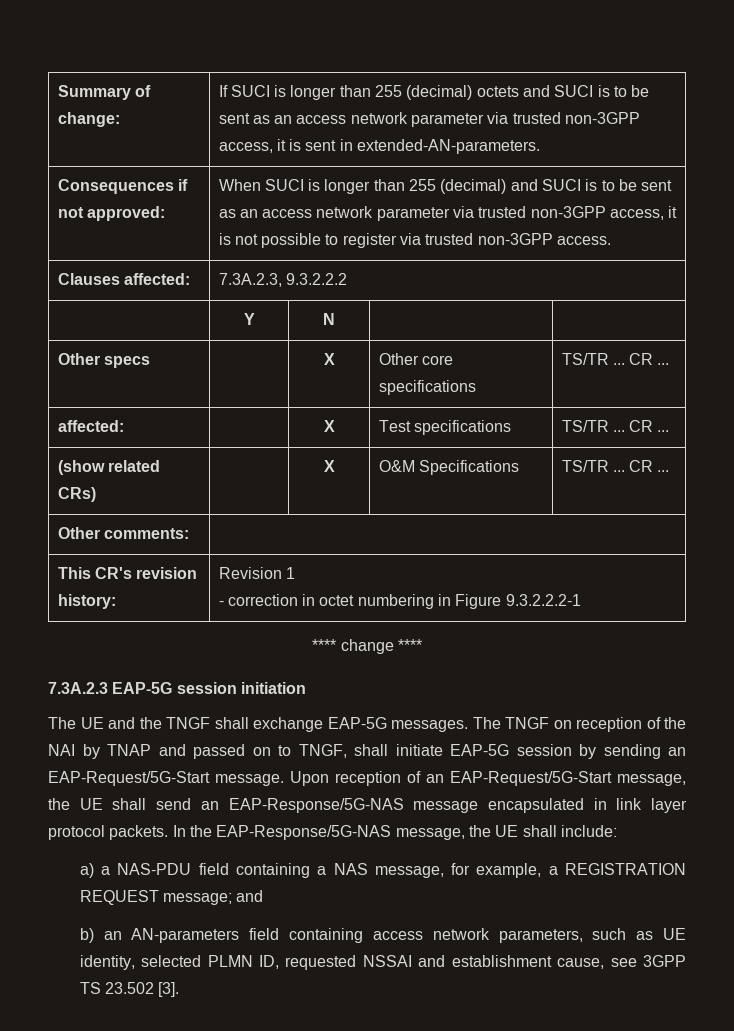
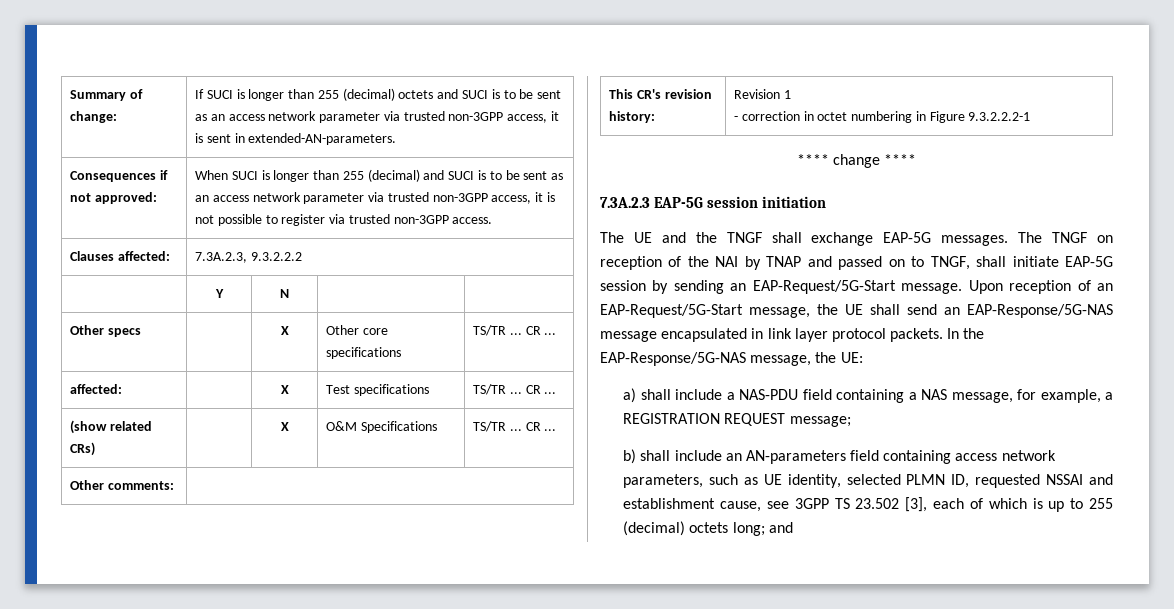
- In the EAP-Response/5G-NAS message, the UE shall include:
+ In the EAP-Response/5G-NAS message, the UE:
- a) a NAS-PDU field containing a NAS message, for example, a REGISTRATION REQUEST message; and
+ a) shall include a NAS-PDU field containing a NAS message, for example, a REGISTRATION REQUEST message;
- b) an AN-parameters field containing access network parameters, such as UE identity, selected PLMN ID, requested NSSAI and establishment cause, see 3GPP TS 23.502 [3].
+ b) shall include an AN-parameters field containing access network parameters, such as UE identity, selected PLMN ID, requested NSSAI and establishment cause, see 3GPP TS 23.502 [3], each of which is up to 255 (decimal) octets long; and

